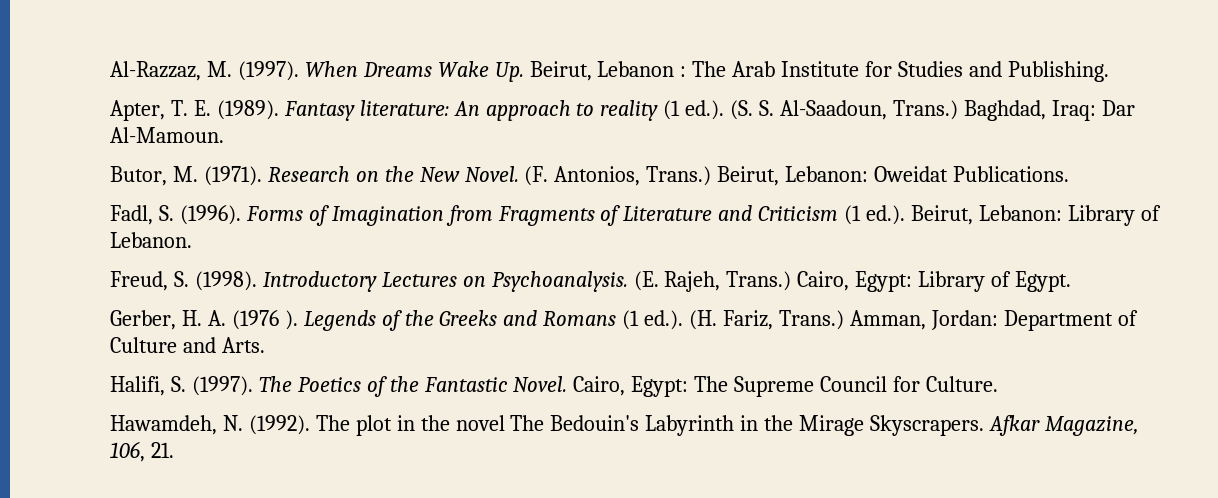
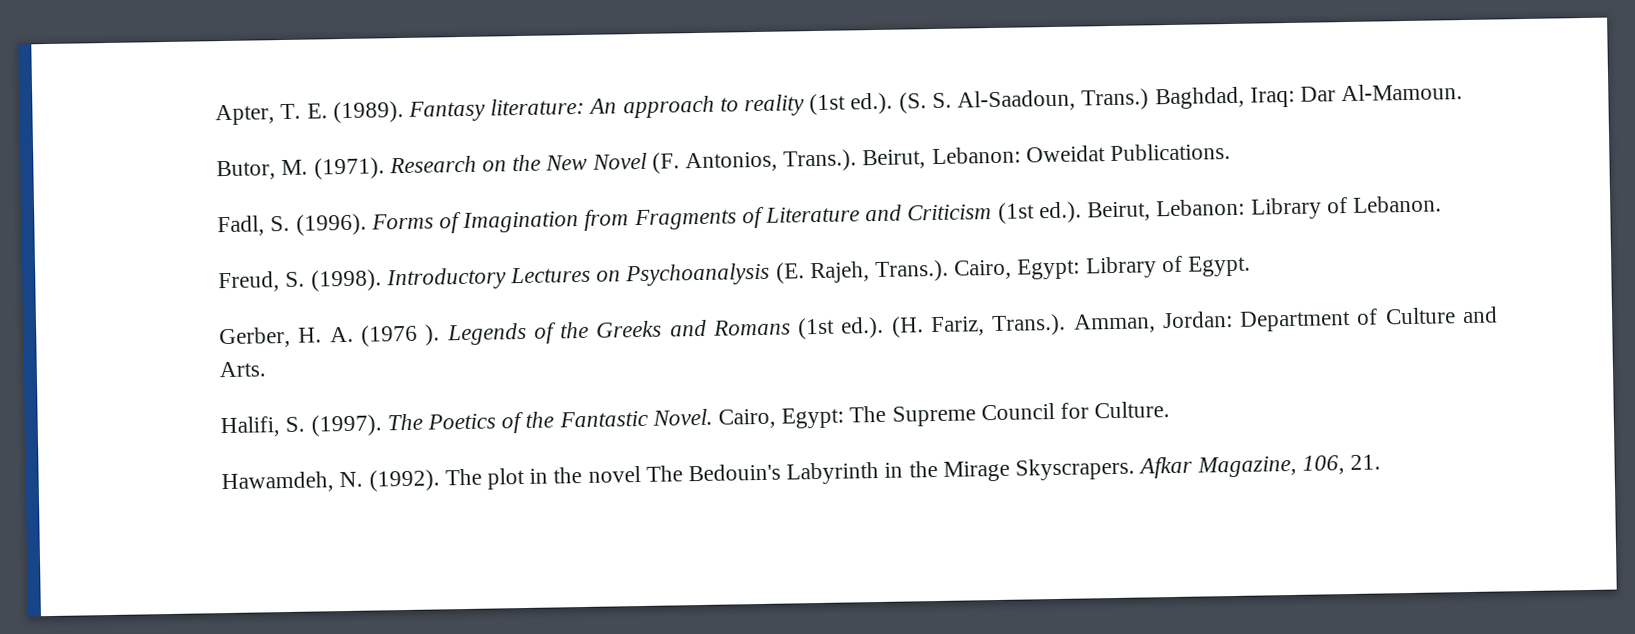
- Al-Razzaz, M. (1997). When Dreams Wake Up. Beirut, Lebanon : The Arab Institute for Studies and Publishing.
- Fantasy literature: An approach to reality (1 ed.). (S. S. Al-Saadoun, Trans.)
+ Fantasy literature: An approach to reality (1st ed.). (S. S. Al-Saadoun, Trans.)
- Research on the New Novel. (F. Antonios, Trans.) Beirut, Lebanon: Oweidat Publications.
+ Research on the New Novel (F. Antonios, Trans.). Beirut, Lebanon: Oweidat Publications.
- Forms of Imagination from Fragments of Literature and Criticism (1 ed.). Beirut, Lebanon: Library of Lebanon.
+ Forms of Imagination from Fragments of Literature and Criticism (1st ed.). Beirut, Lebanon: Library of Lebanon.
- Introductory Lectures on Psychoanalysis. (E. Rajeh, Trans.) Cairo, Egypt: Library of Egypt.
+ Introductory Lectures on Psychoanalysis (E. Rajeh, Trans.). Cairo, Egypt: Library of Egypt.
- Legends of the Greeks and Romans (1 ed.). (H. Fariz, Trans.) Amman, Jordan: Department of Culture and Arts.
+ Legends of the Greeks and Romans (1st ed.). (H. Fariz, Trans.). Amman, Jordan: Department of Culture and Arts.

